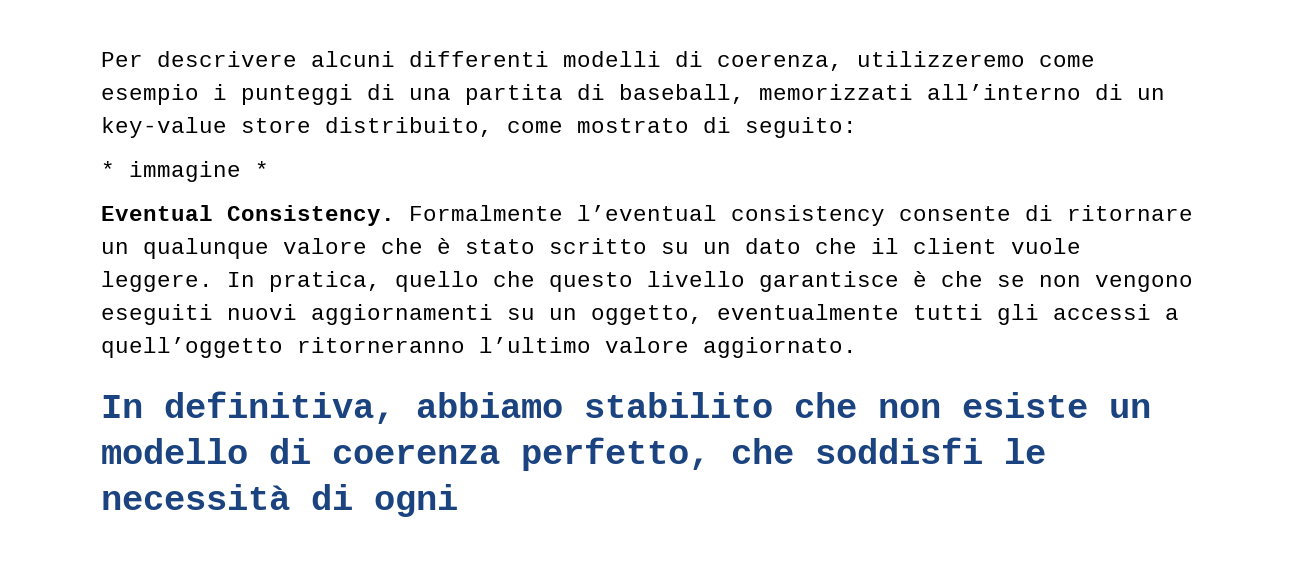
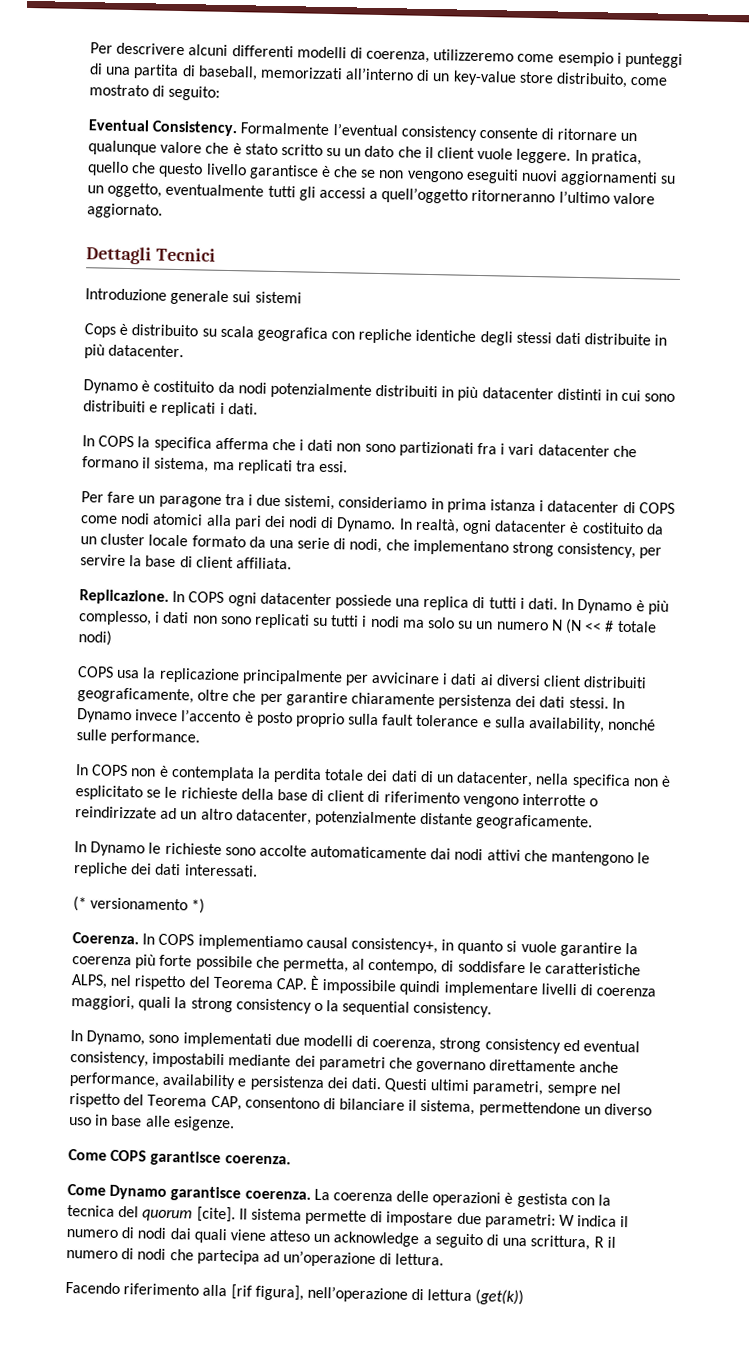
- * immagine *
- In definitiva, abbiamo stabilito che non esiste un modello di coerenza perfetto, che soddisfi le necessità di ogni
+ Dettagli Tecnici
+ Introduzione generale sui sistemi
+ Cops è distribuito su scala geografica con repliche identiche degli stessi dati distribuite in più datacenter.
+ Dynamo è costituito da nodi potenzialmente distribuiti in più datacenter distinti in cui sono distribuiti e replicati i dati.
+ In COPS la specifica afferma che i dati non sono partizionati fra i vari datacenter che formano il sistema, ma replicati tra essi.
+ Per fare un paragone tra i due sistemi, consideriamo in prima istanza i datacenter di COPS come nodi atomici alla pari dei nodi di Dynamo. In realtà, ogni datacenter è costituito da un cluster locale formato da una serie di nodi, che implementano strong consistency, per servire la base di client affiliata.
+ Replicazione. In COPS ogni datacenter possiede una replica di tutti i dati. In Dynamo è più complesso, i dati non sono replicati su tutti i nodi ma solo su un numero N (N << # totale nodi)
+ COPS usa la replicazione principalmente per avvicinare i dati ai diversi client distribuiti geograficamente, oltre che per garantire chiaramente persistenza dei dati stessi. In Dynamo invece l’accento è posto proprio sulla fault tolerance e sulla availability, nonché sulle performance.
+ In COPS non è contemplata la perdita totale dei dati di un datacenter, nella specifica non è esplicitato se le richieste della base di client di riferimento vengono interrotte o reindirizzate ad un altro datacenter, potenzialmente distante geograficamente.
+ In Dynamo le richieste sono accolte automaticamente dai nodi attivi che mantengono le repliche dei dati interessati.
+ (* versionamento *)
+ Coerenza. In COPS implementiamo causal consistency+, in quanto si vuole garantire la coerenza più forte possibile che permetta, al contempo, di soddisfare le caratteristiche ALPS, nel rispetto del Teorema CAP. È impossibile quindi implementare livelli di coerenza maggiori, quali la strong consistency o la sequential consistency.
+ In Dynamo, sono implementati due modelli di coerenza, strong consistency ed eventual consistency, impostabili mediante dei parametri che governano direttamente anche performance, availability e persistenza dei dati. Questi ultimi parametri, sempre nel rispetto del Teorema CAP, consentono di bilanciare il sistema, permettendone un diverso uso in base alle esigenze.
+ Come COPS garantisce coerenza.
+ Come Dynamo garantisce coerenza. La coerenza delle operazioni è gestista con la tecnica del quorum [cite]. Il sistema permette di impostare due parametri: W indica il numero di nodi dai quali viene atteso un acknowledge a seguito di una scrittura, R il numero di nodi che partecipa ad un’operazione di lettura.
+ Facendo riferimento alla [rif figura], nell’operazione di lettura (get(k))

